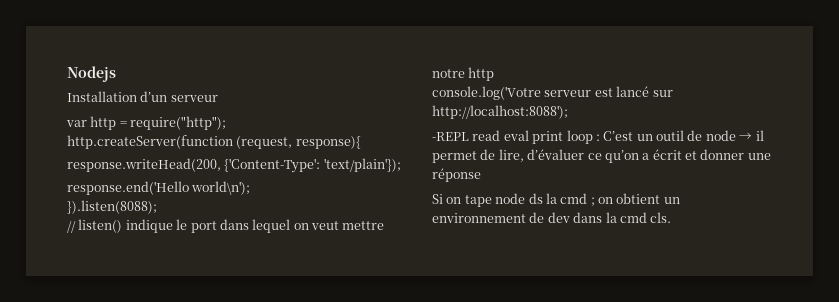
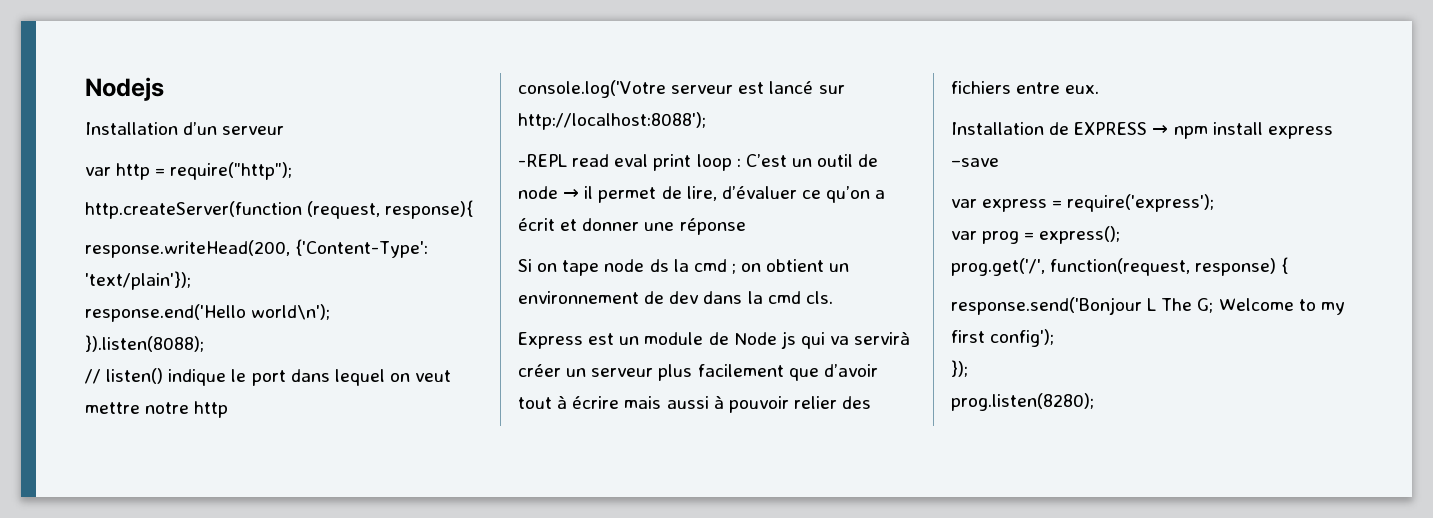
+ Express est un module de Node js qui va servirà créer un serveur plus facilement que d’avoir tout à écrire mais aussi à pouvoir relier des fichiers entre eux.
+ Installation de EXPRESS → npm install express –save
+ var express = require('express');
+ var prog = express();
+ prog.get('/', function(request, response) {
+ response.send('Bonjour L The G; Welcome to my first config');
+ });
+ prog.listen(8280);

